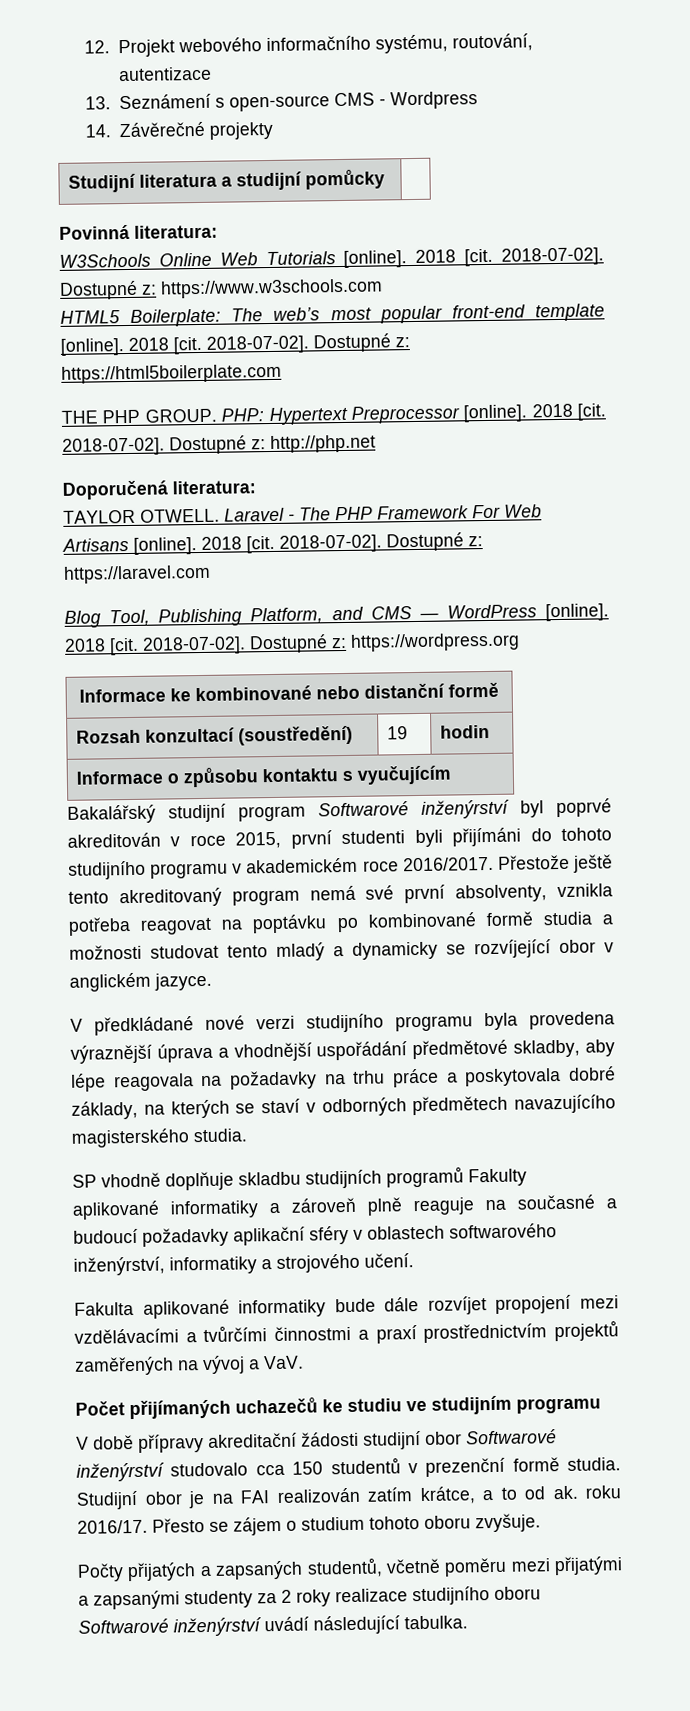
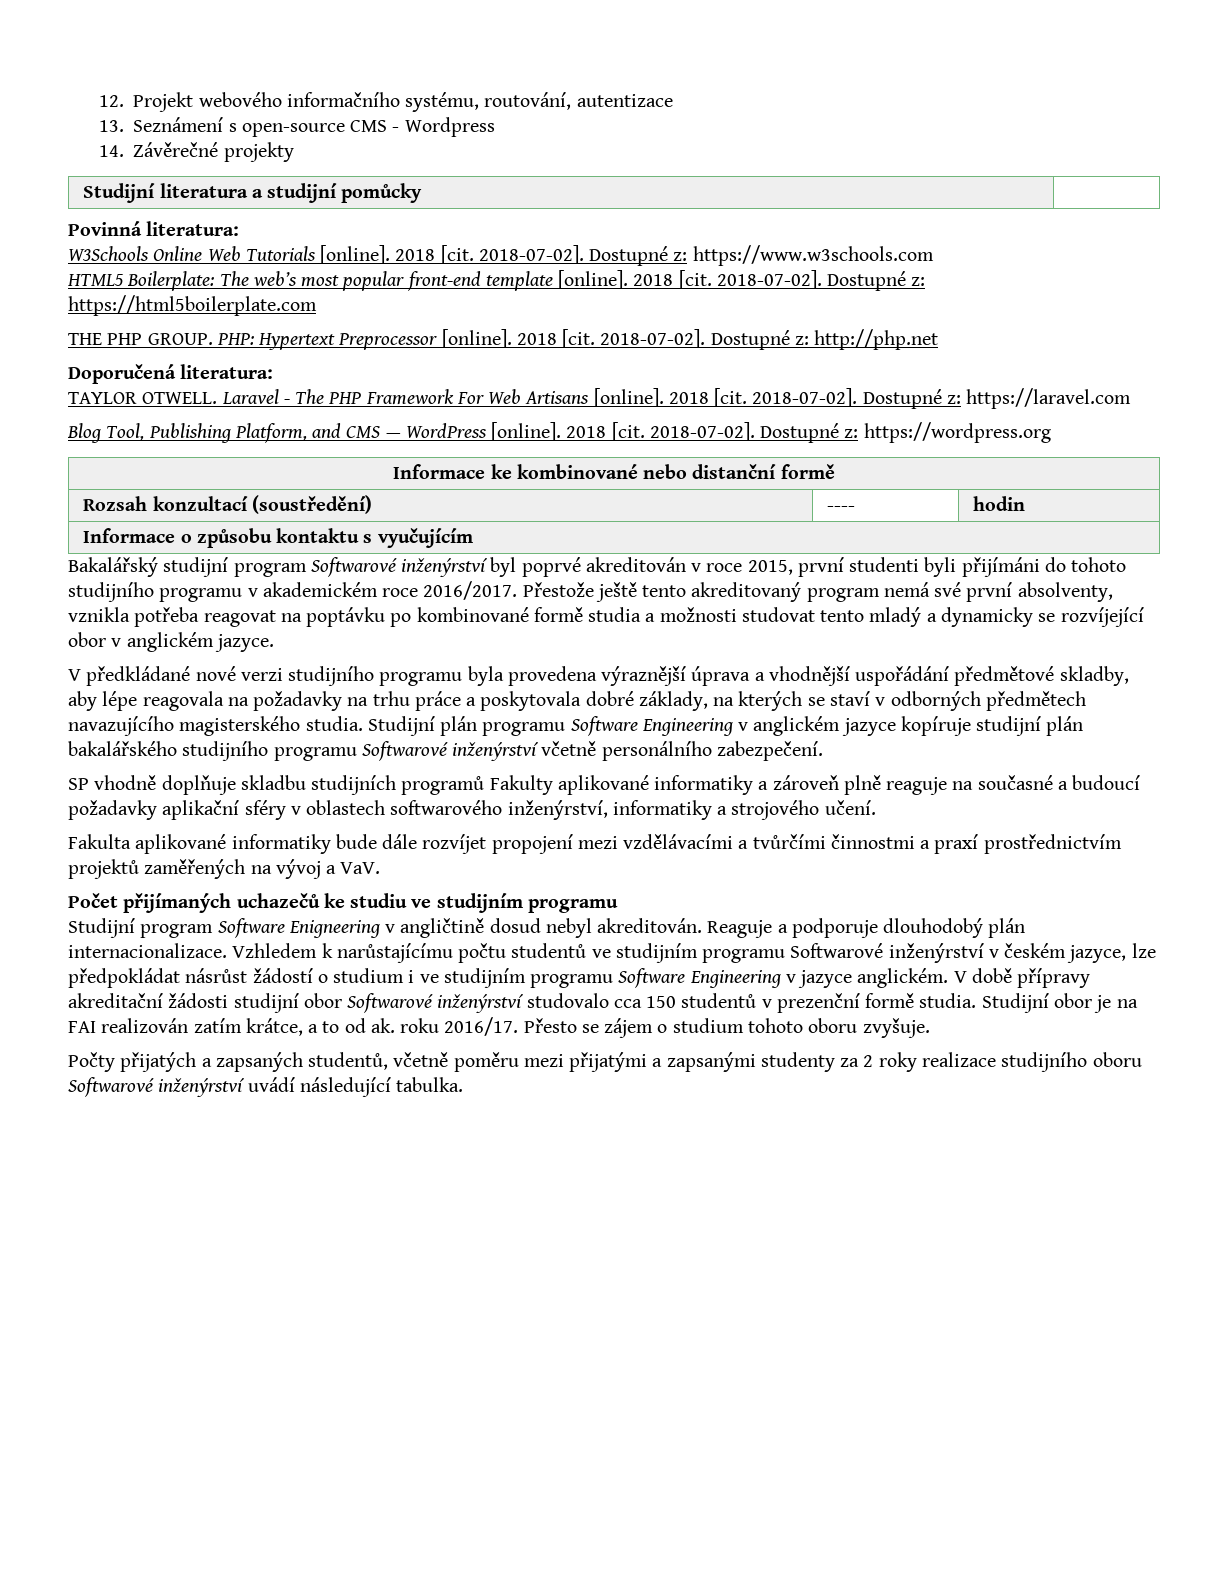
- Rozsah konzultací (soustředění) | 19 | hodin
+ Rozsah konzultací (soustředění) | ---- | hodin
+ Studijní plán programu Software Engineering v anglickém jazyce kopíruje studijní plán bakalářského studijního programu Softwarové inženýrství včetně personálního zabezpečení.
+ Studijní program Software Enigneering v angličtině dosud nebyl akreditován. Reaguje a podporuje dlouhodobý plán internacionalizace. Vzhledem k narůstajícímu počtu studentů ve studijním programu Softwarové inženýrství v českém jazyce, lze předpokládat násrůst žádostí o studium i ve studijním programu Software Engineering v jazyce anglickém.

